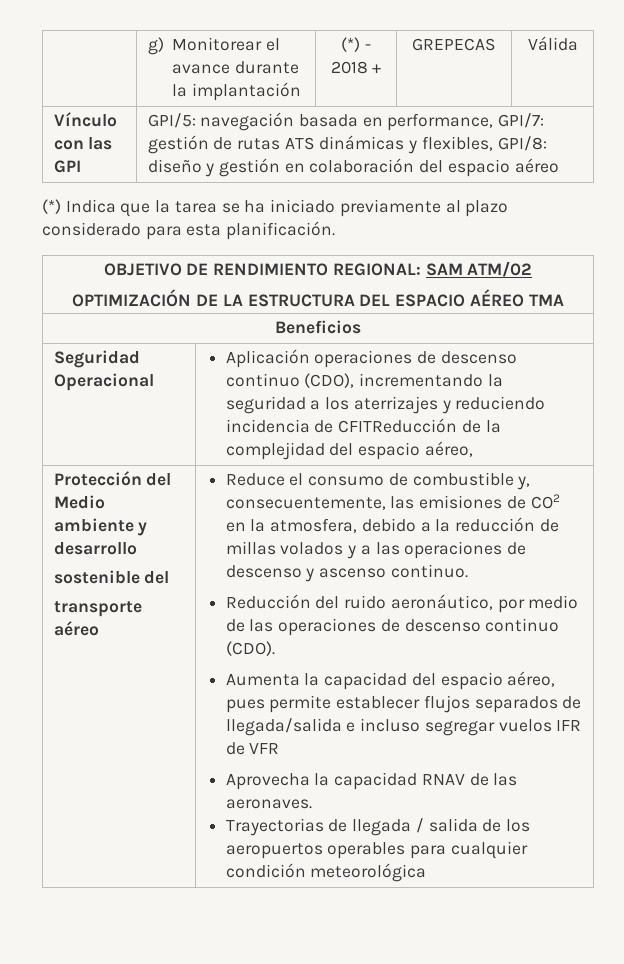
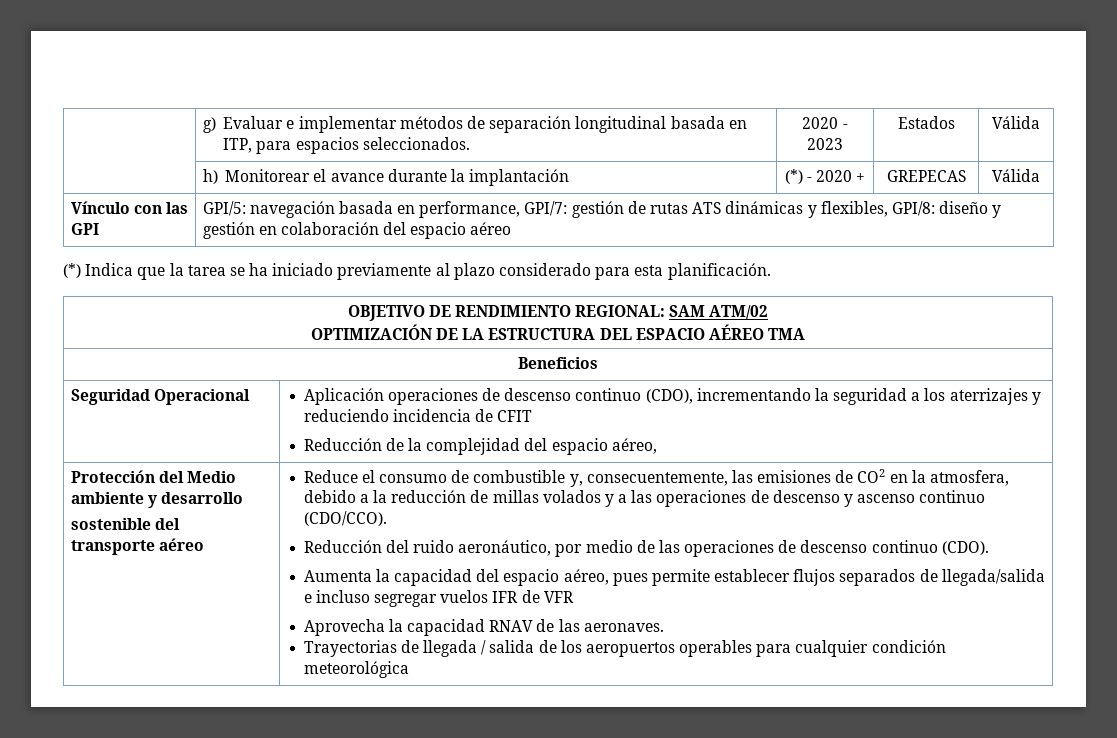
- | g) Monitorear el avance durante la implantación | (*) - 2018 + | GREPECAS | Válida
+ | g) Evaluar e implementar métodos de separación longitudinal basada en ITP, para espacios seleccionados. | 2020 - 2023 | Estados | Válida
+ | h) Monitorear el avance durante la implantación | (*) - 2020 + | GREPECAS | Válida
- Seguridad Operacional | Aplicación operaciones de descenso continuo (CDO), incrementando la seguridad a los aterrizajes y reduciendo incidencia de CFITReducción de la complejidad del espacio aéreo,
+ Seguridad Operacional | Aplicación operaciones de descenso continuo (CDO), incrementando la seguridad a los aterrizajes y reduciendo incidencia de CFIT
+ Reducción de la complejidad del espacio aéreo,
- Reduce el consumo de combustible y, consecuentemente, las emisiones de CO2 en la atmosfera, debido a la reducción de millas volados y a las operaciones de descenso y ascenso continuo.
+ Reduce el consumo de combustible y, consecuentemente, las emisiones de CO2 en la atmosfera, debido a la reducción de millas volados y a las operaciones de descenso y ascenso continuo (CDO/CCO).

